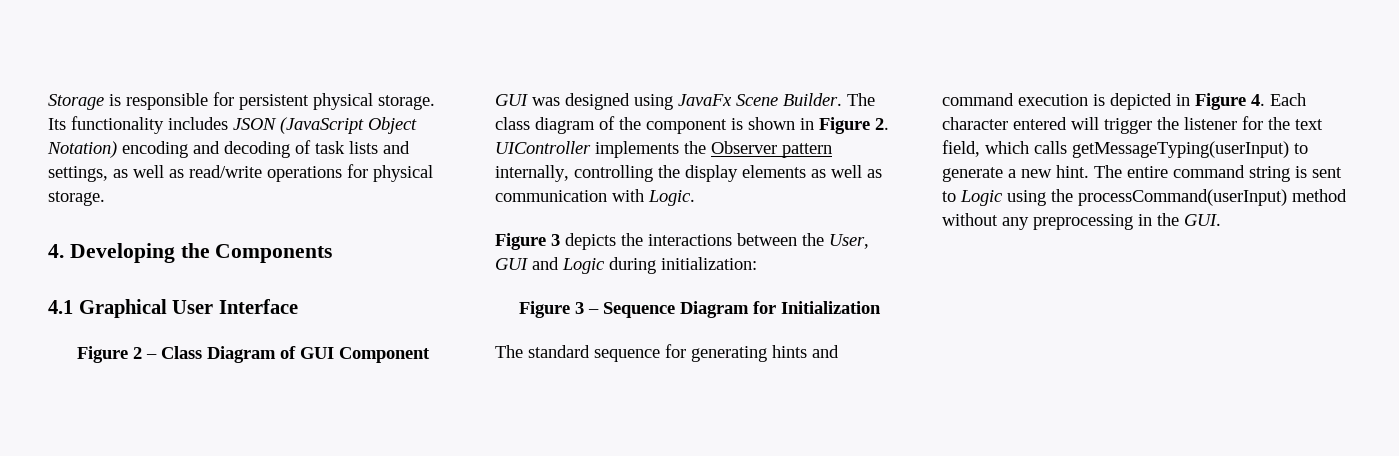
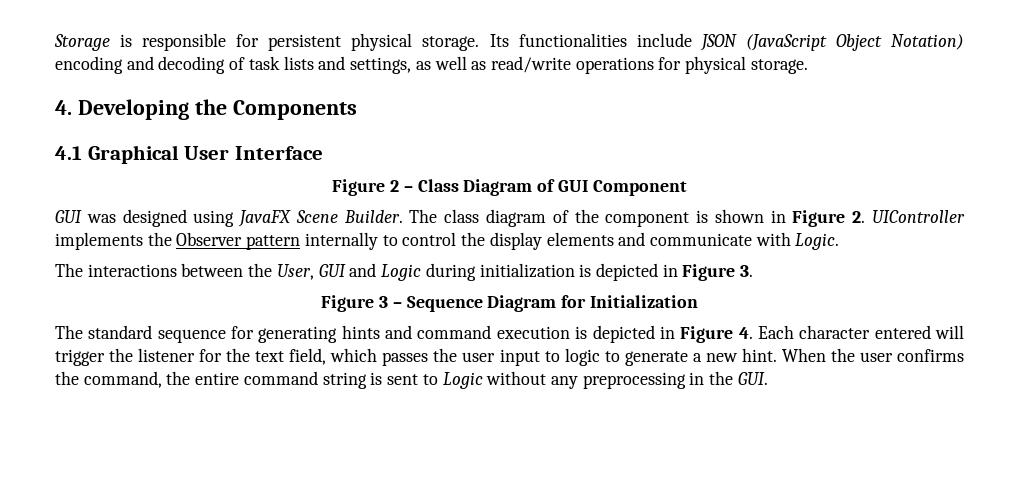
- Its functionality includes JSON (JavaScript Object Notation) encoding and decoding of task lists and settings, as well as read/write operations for physical storage.
+ Its functionalities include JSON (JavaScript Object Notation) encoding and decoding of task lists and settings, as well as read/write operations for physical storage.
- GUI was designed using JavaFx Scene Builder.
+ GUI was designed using JavaFX Scene Builder.
- The class diagram of the component is shown in Figure 2. UIController implements the Observer pattern internally, controlling the display elements as well as communication with Logic.
- Figure 3 depicts the interactions between the User, GUI and Logic during initialization:
+ The class diagram of the component is shown in Figure 2. UIController implements the Observer pattern internally to control the display elements and communicate with Logic.
+ The interactions between the User, GUI and Logic during initialization is depicted in Figure 3.
- The standard sequence for generating hints and command execution is depicted in Figure 4. Each character entered will trigger the listener for the text field, which calls getMessageTyping(userInput) to generate a new hint.
+ The standard sequence for generating hints and command execution is depicted in Figure 4. Each character entered will trigger the listener for the text field, which passes the user input to logic to generate a new hint.
- The entire command string is sent to Logic using the processCommand(userInput) method without any preprocessing in the GUI.
+ When the user confirms the command, the entire command string is sent to Logic without any preprocessing in the GUI.

